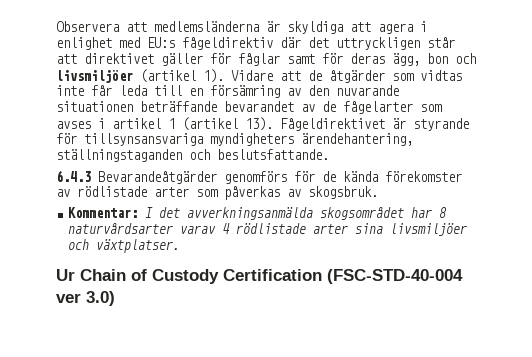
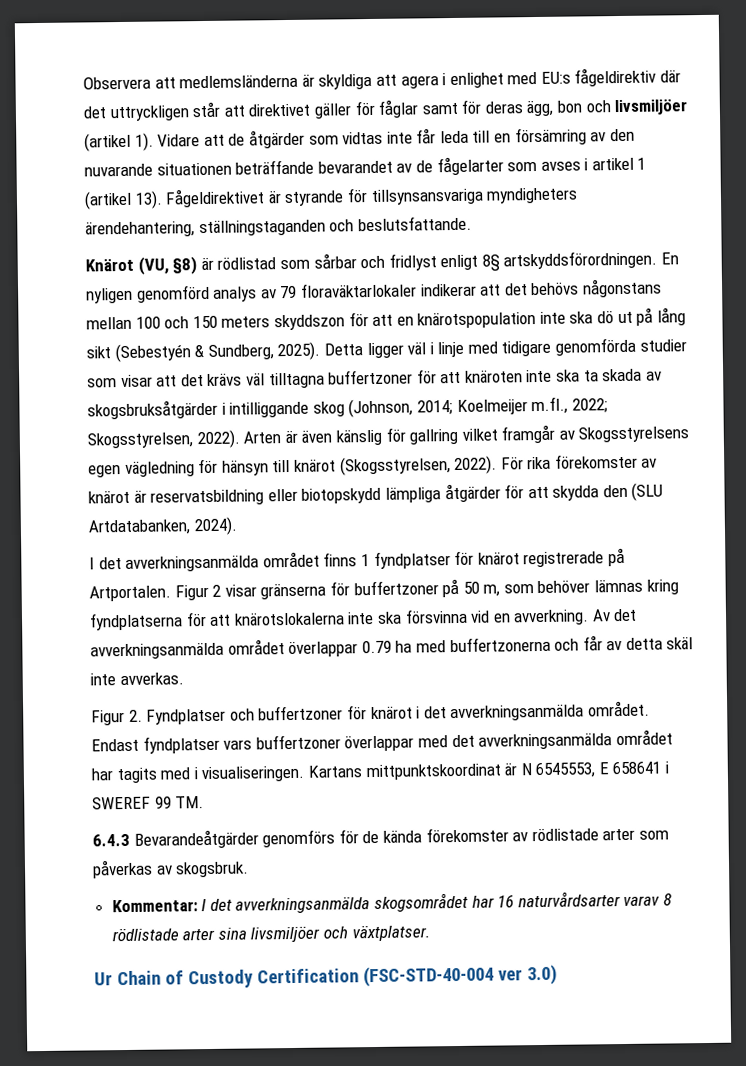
+ Knärot (VU, §8) är rödlistad som sårbar och fridlyst enligt 8§ artskyddsförordningen. En nyligen genomförd analys av 79 floraväktarlokaler indikerar att det behövs någonstans mellan 100 och 150 meters skyddszon för att en knärotspopulation inte ska dö ut på lång sikt (Sebestyén & Sundberg, 2025). Detta ligger väl i linje med tidigare genomförda studier som visar att det krävs väl tilltagna buffertzoner för att knäroten inte ska ta skada av skogsbruksåtgärder i intilliggande skog (Johnson, 2014; Koelmeijer m.fl., 2022; Skogsstyrelsen, 2022). Arten är även känslig för gallring vilket framgår av Skogsstyrelsens egen vägledning för hänsyn till knärot (Skogsstyrelsen, 2022). För rika förekomster av knärot är reservatsbildning eller biotopskydd lämpliga åtgärder för att skydda den (SLU Artdatabanken, 2024).
+ I det avverkningsanmälda området finns 1 fyndplatser för knärot registrerade på Artportalen. Figur 2 visar gränserna för buffertzoner på 50 m, som behöver lämnas kring fyndplatserna för att knärotslokalerna inte ska försvinna vid en avverkning. Av det avverkningsanmälda området överlappar 0.79 ha med buffertzonerna och får av detta skäl inte avverkas.
+ Figur 2. Fyndplatser och buffertzoner för knärot i det avverkningsanmälda området. Endast fyndplatser vars buffertzoner överlappar med det avverkningsanmälda området har tagits med i visualiseringen. Kartans mittpunktskoordinat är N 6545553, E 658641 i SWEREF 99 TM.
- Kommentar: I det avverkningsanmälda skogsområdet har 8 naturvårdsarter varav 4 rödlistade arter sina livsmiljöer och växtplatser.
+ Kommentar: I det avverkningsanmälda skogsområdet har 16 naturvårdsarter varav 8 rödlistade arter sina livsmiljöer och växtplatser.

